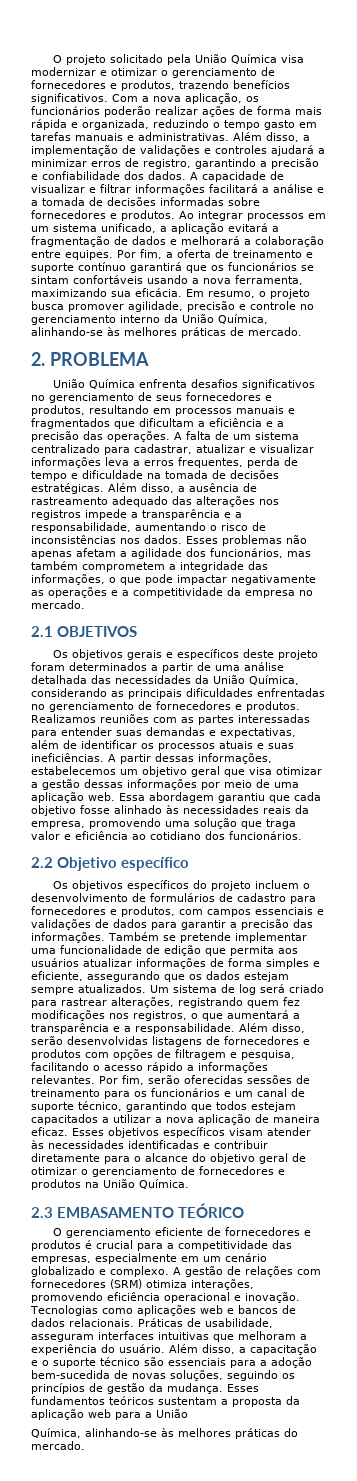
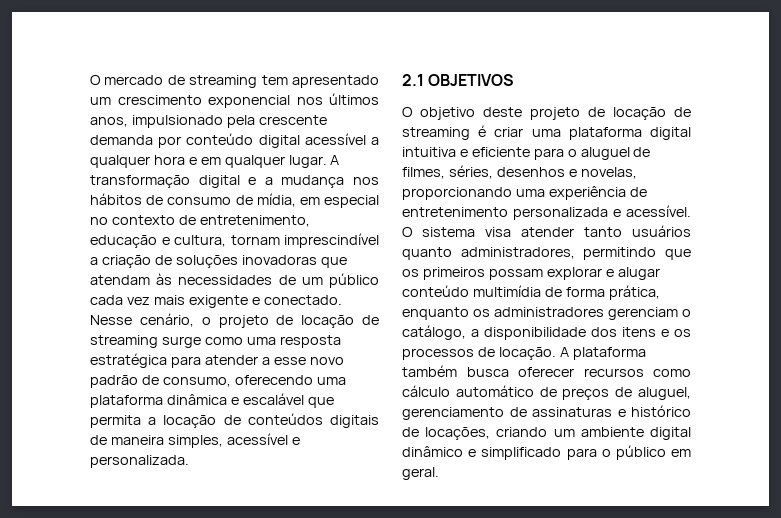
- O projeto solicitado pela União Química visa modernizar e otimizar o gerenciamento de fornecedores e produtos, trazendo benefícios significativos. Com a nova aplicação, os funcionários poderão realizar ações de forma mais rápida e organizada, reduzindo o tempo gasto em tarefas manuais e administrativas. Além disso, a implementação de validações e controles ajudará a minimizar erros de registro, garantindo a precisão e confiabilidade dos dados. A capacidade de visualizar e filtrar informações facilitará a análise e a tomada de decisões informadas sobre fornecedores e produtos. Ao integrar processos em um sistema unificado, a aplicação evitará a fragmentação de dados e melhorará a colaboração entre equipes. Por fim, a oferta de treinamento e suporte contínuo garantirá que os funcionários se sintam confortáveis usando a nova ferramenta, maximizando sua eficácia. Em resumo, o projeto busca promover agilidade, precisão e controle no gerenciamento interno da União Química, alinhando-se às melhores práticas de mercado.
- 2. PROBLEMA
- União Química enfrenta desafios significativos no gerenciamento de seus fornecedores e produtos, resultando em processos manuais e fragmentados que dificultam a eficiência e a precisão das operações. A falta de um sistema centralizado para cadastrar, atualizar e visualizar informações leva a erros frequentes, perda de tempo e dificuldade na tomada de decisões estratégicas. Além disso, a ausência de rastreamento adequado das alterações nos registros impede a transparência e a responsabilidade, aumentando o risco de inconsistências nos dados. Esses problemas não apenas afetam a agilidade dos funcionários, mas também comprometem a integridade das informações, o que pode impactar negativamente as operações e a competitividade da empresa no mercado.
+ O mercado de streaming tem apresentado um crescimento exponencial nos últimos anos, impulsionado pela crescente demanda por conteúdo digital acessível a qualquer hora e em qualquer lugar. A transformação digital e a mudança nos hábitos de consumo de mídia, em especial no contexto de entretenimento, educação e cultura, tornam imprescindível a criação de soluções inovadoras que atendam às necessidades de um público cada vez mais exigente e conectado. Nesse cenário, o projeto de locação de streaming surge como uma resposta estratégica para atender a esse novo padrão de consumo, oferecendo uma plataforma dinâmica e escalável que permita a locação de conteúdos digitais de maneira simples, acessível e personalizada.
  2.1 OBJETIVOS
- Os objetivos gerais e específicos deste projeto foram determinados a partir de uma análise detalhada das necessidades da União Química, considerando as principais dificuldades enfrentadas no gerenciamento de fornecedores e produtos. Realizamos reuniões com as partes interessadas para entender suas demandas e expectativas, além de identificar os processos atuais e suas ineficiências. A partir dessas informações, estabelecemos um objetivo geral que visa otimizar a gestão dessas informações por meio de uma aplicação web. Essa abordagem garantiu que cada objetivo fosse alinhado às necessidades reais da empresa, promovendo uma solução que traga valor e eficiência ao cotidiano dos funcionários.
- 2.2 Objetivo específico
- Os objetivos específicos do projeto incluem o desenvolvimento de formulários de cadastro para fornecedores e produtos, com campos essenciais e validações de dados para garantir a precisão das informações. Também se pretende implementar uma funcionalidade de edição que permita aos usuários atualizar informações de forma simples e eficiente, assegurando que os dados estejam sempre atualizados. Um sistema de log será criado para rastrear alterações, registrando quem fez modificações nos registros, o que aumentará a transparência e a responsabilidade. Além disso, serão desenvolvidas listagens de fornecedores e produtos com opções de filtragem e pesquisa, facilitando o acesso rápido a informações relevantes. Por fim, serão oferecidas sessões de treinamento para os funcionários e um canal de suporte técnico, garantindo que todos estejam capacitados a utilizar a nova aplicação de maneira eficaz. Esses objetivos específicos visam atender às necessidades identificadas e contribuir diretamente para o alcance do objetivo geral de otimizar o gerenciamento de fornecedores e produtos na União Química.
- 2.3 EMBASAMENTO TEÓRICO
- O gerenciamento eficiente de fornecedores e produtos é crucial para a competitividade das empresas, especialmente em um cenário globalizado e complexo. A gestão de relações com fornecedores (SRM) otimiza interações, promovendo eficiência operacional e inovação. Tecnologias como aplicações web e bancos de dados relacionais. Práticas de usabilidade, asseguram interfaces intuitivas que melhoram a experiência do usuário. Além disso, a capacitação e o suporte técnico são essenciais para a adoção bem-sucedida de novas soluções, seguindo os princípios de gestão da mudança. Esses fundamentos teóricos sustentam a proposta da aplicação web para a União
- Química, alinhando-se às melhores práticas do mercado.
+ O objetivo deste projeto de locação de streaming é criar uma plataforma digital intuitiva e eficiente para o aluguel de filmes, séries, desenhos e novelas, proporcionando uma experiência de entretenimento personalizada e acessível. O sistema visa atender tanto usuários quanto administradores, permitindo que os primeiros possam explorar e alugar conteúdo multimídia de forma prática, enquanto os administradores gerenciam o catálogo, a disponibilidade dos itens e os processos de locação. A plataforma também busca oferecer recursos como cálculo automático de preços de aluguel, gerenciamento de assinaturas e histórico de locações, criando um ambiente digital dinâmico e simplificado para o público em geral.

